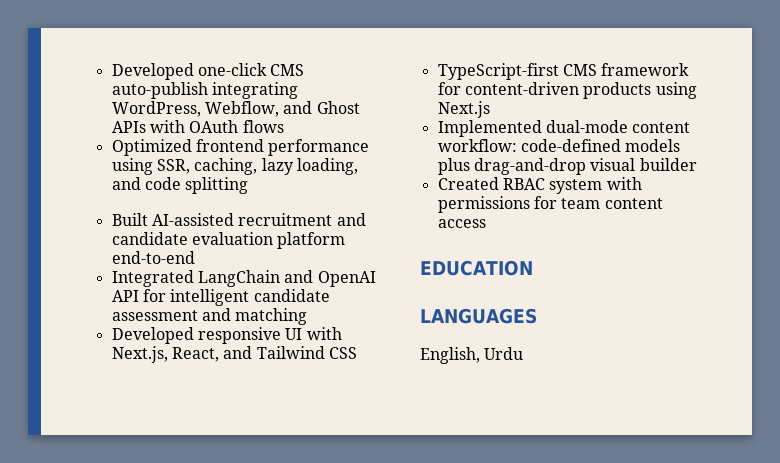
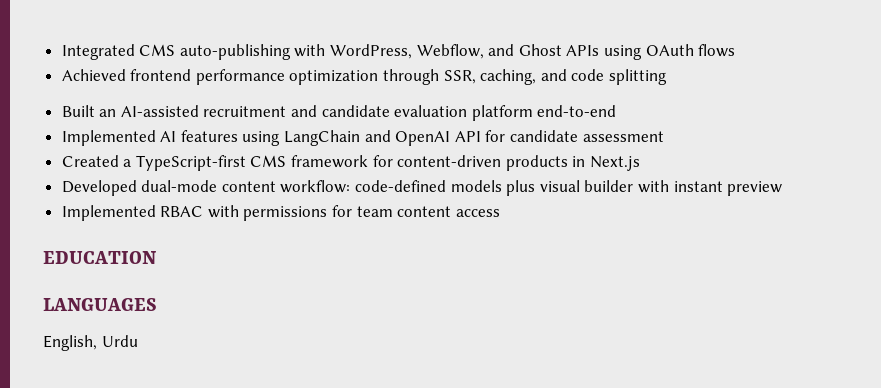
- Developed one-click CMS auto-publish integrating WordPress, Webflow, and Ghost APIs with OAuth flows
+ Integrated CMS auto-publishing with WordPress, Webflow, and Ghost APIs using OAuth flows
- Optimized frontend performance using SSR, caching, lazy loading, and code splitting
+ Achieved frontend performance optimization through SSR, caching, and code splitting
- Built AI-assisted recruitment and candidate evaluation platform end-to-end
+ Built an AI-assisted recruitment and candidate evaluation platform end-to-end
- Integrated LangChain and OpenAI API for intelligent candidate assessment and matching
- Developed responsive UI with Next.js, React, and Tailwind CSS
- TypeScript-first CMS framework for content-driven products using Next.js
+ Implemented AI features using LangChain and OpenAI API for candidate assessment
+ Created a TypeScript-first CMS framework for content-driven products in Next.js
- Implemented dual-mode content workflow: code-defined models plus drag-and-drop visual builder
- Created RBAC system with permissions for team content access
+ Developed dual-mode content workflow: code-defined models plus visual builder with instant preview
+ Implemented RBAC with permissions for team content access

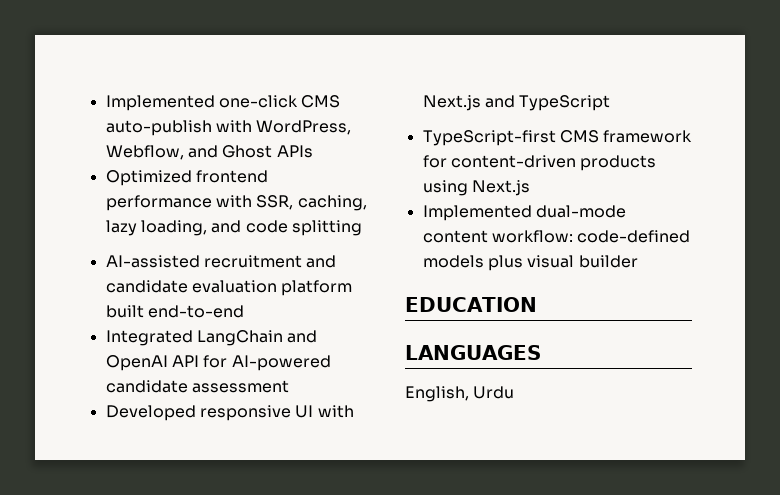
- Integrated CMS auto-publishing with WordPress, Webflow, and Ghost APIs using OAuth flows
- Achieved frontend performance optimization through SSR, caching, and code splitting
+ Implemented one-click CMS auto-publish with WordPress, Webflow, and Ghost APIs
+ Optimized frontend performance with SSR, caching, lazy loading, and code splitting
- Built an AI-assisted recruitment and candidate evaluation platform end-to-end
+ AI-assisted recruitment and candidate evaluation platform built end-to-end
- Implemented AI features using LangChain and OpenAI API for candidate assessment
+ Integrated LangChain and OpenAI API for AI-powered candidate assessment
- Created a TypeScript-first CMS framework for content-driven products in Next.js
+ Developed responsive UI with Next.js and TypeScript
+ TypeScript-first CMS framework for content-driven products using Next.js
- Developed dual-mode content workflow: code-defined models plus visual builder with instant preview
- Implemented RBAC with permissions for team content access
+ Implemented dual-mode content workflow: code-defined models plus visual builder

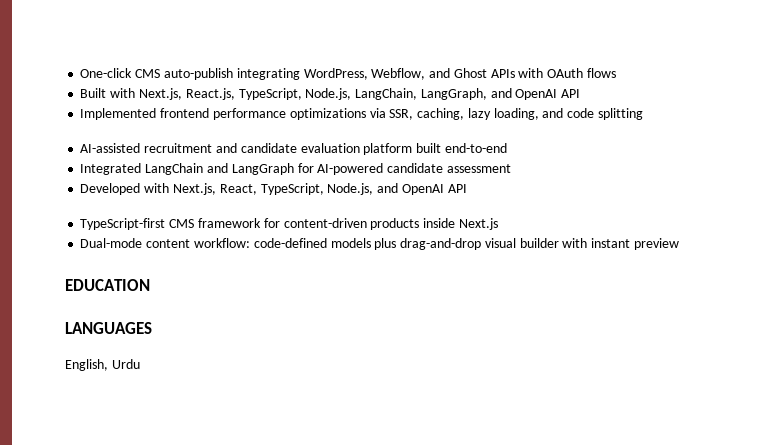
- Implemented one-click CMS auto-publish with WordPress, Webflow, and Ghost APIs
- Optimized frontend performance with SSR, caching, lazy loading, and code splitting
+ One-click CMS auto-publish integrating WordPress, Webflow, and Ghost APIs with OAuth flows
+ Built with Next.js, React.js, TypeScript, Node.js, LangChain, LangGraph, and OpenAI API
+ Implemented frontend performance optimizations via SSR, caching, lazy loading, and code splitting
- Integrated LangChain and OpenAI API for AI-powered candidate assessment
+ Integrated LangChain and LangGraph for AI-powered candidate assessment
- Developed responsive UI with Next.js and TypeScript
+ Developed with Next.js, React, TypeScript, Node.js, and OpenAI API
- TypeScript-first CMS framework for content-driven products using Next.js
+ TypeScript-first CMS framework for content-driven products inside Next.js
- Implemented dual-mode content workflow: code-defined models plus visual builder
+ Dual-mode content workflow: code-defined models plus drag-and-drop visual builder with instant preview

